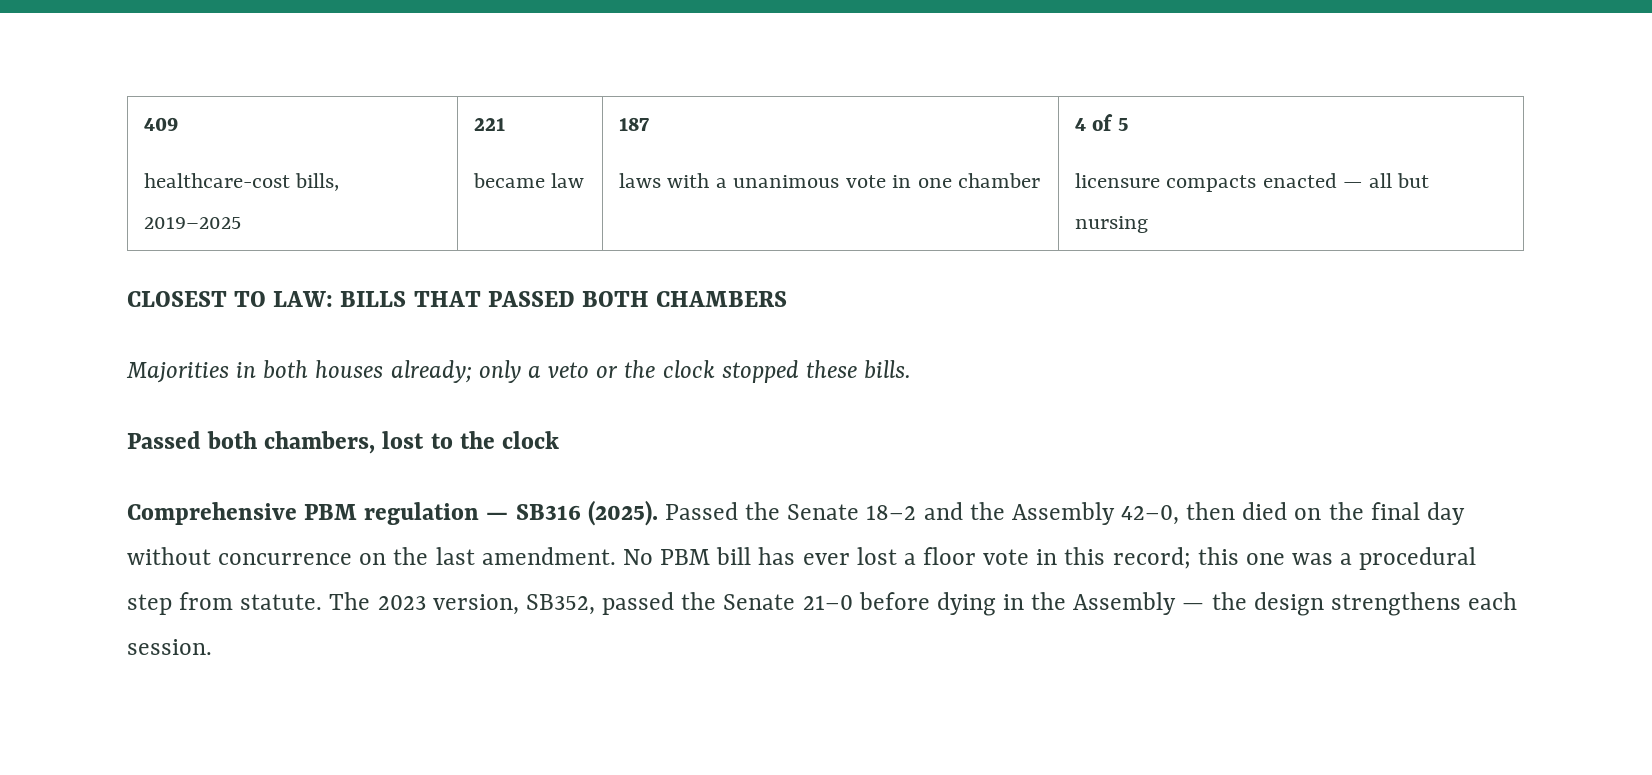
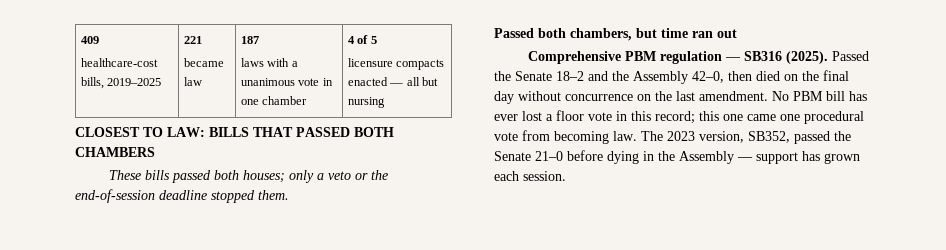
- Majorities in both houses already; only a veto or the clock stopped these bills.
+ These bills passed both houses; only a veto or the end-of-session deadline stopped them.
- Passed both chambers, lost to the clock
+ Passed both chambers, but time ran out
- No PBM bill has ever lost a floor vote in this record; this one was a procedural step from statute.
+ No PBM bill has ever lost a floor vote in this record; this one came one procedural vote from becoming law.
- The 2023 version, SB352, passed the Senate 21–0 before dying in the Assembly — the design strengthens each session.
+ The 2023 version, SB352, passed the Senate 21–0 before dying in the Assembly — support has grown each session.

